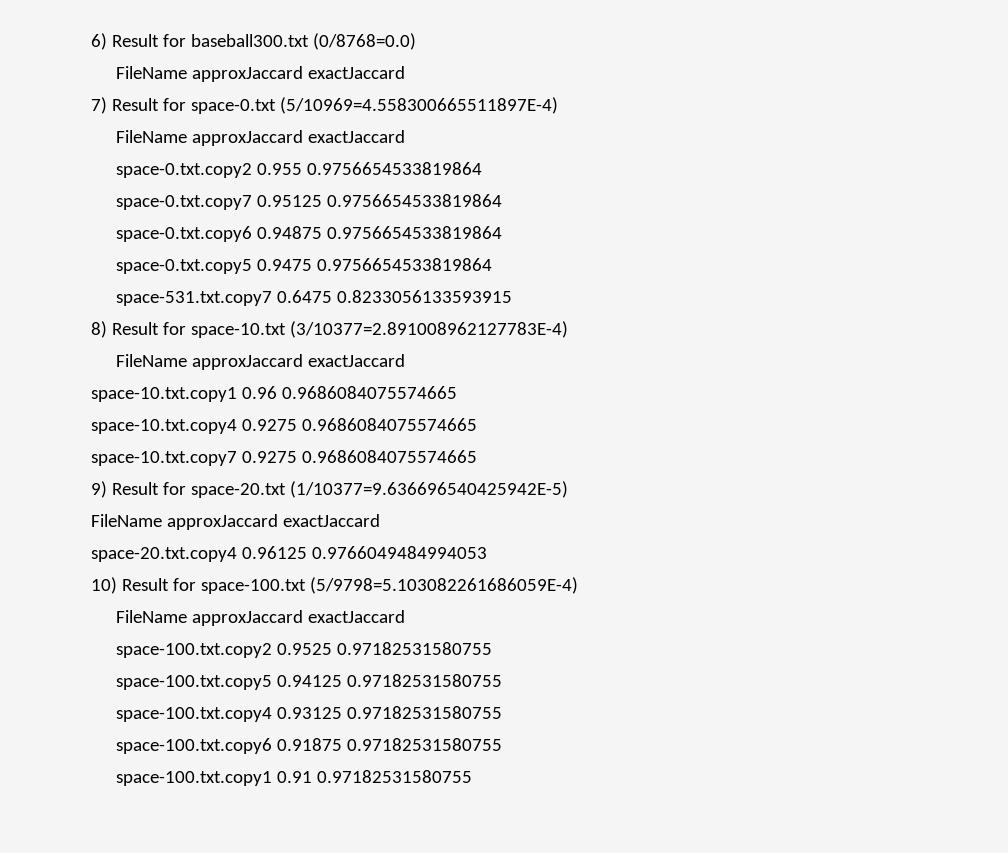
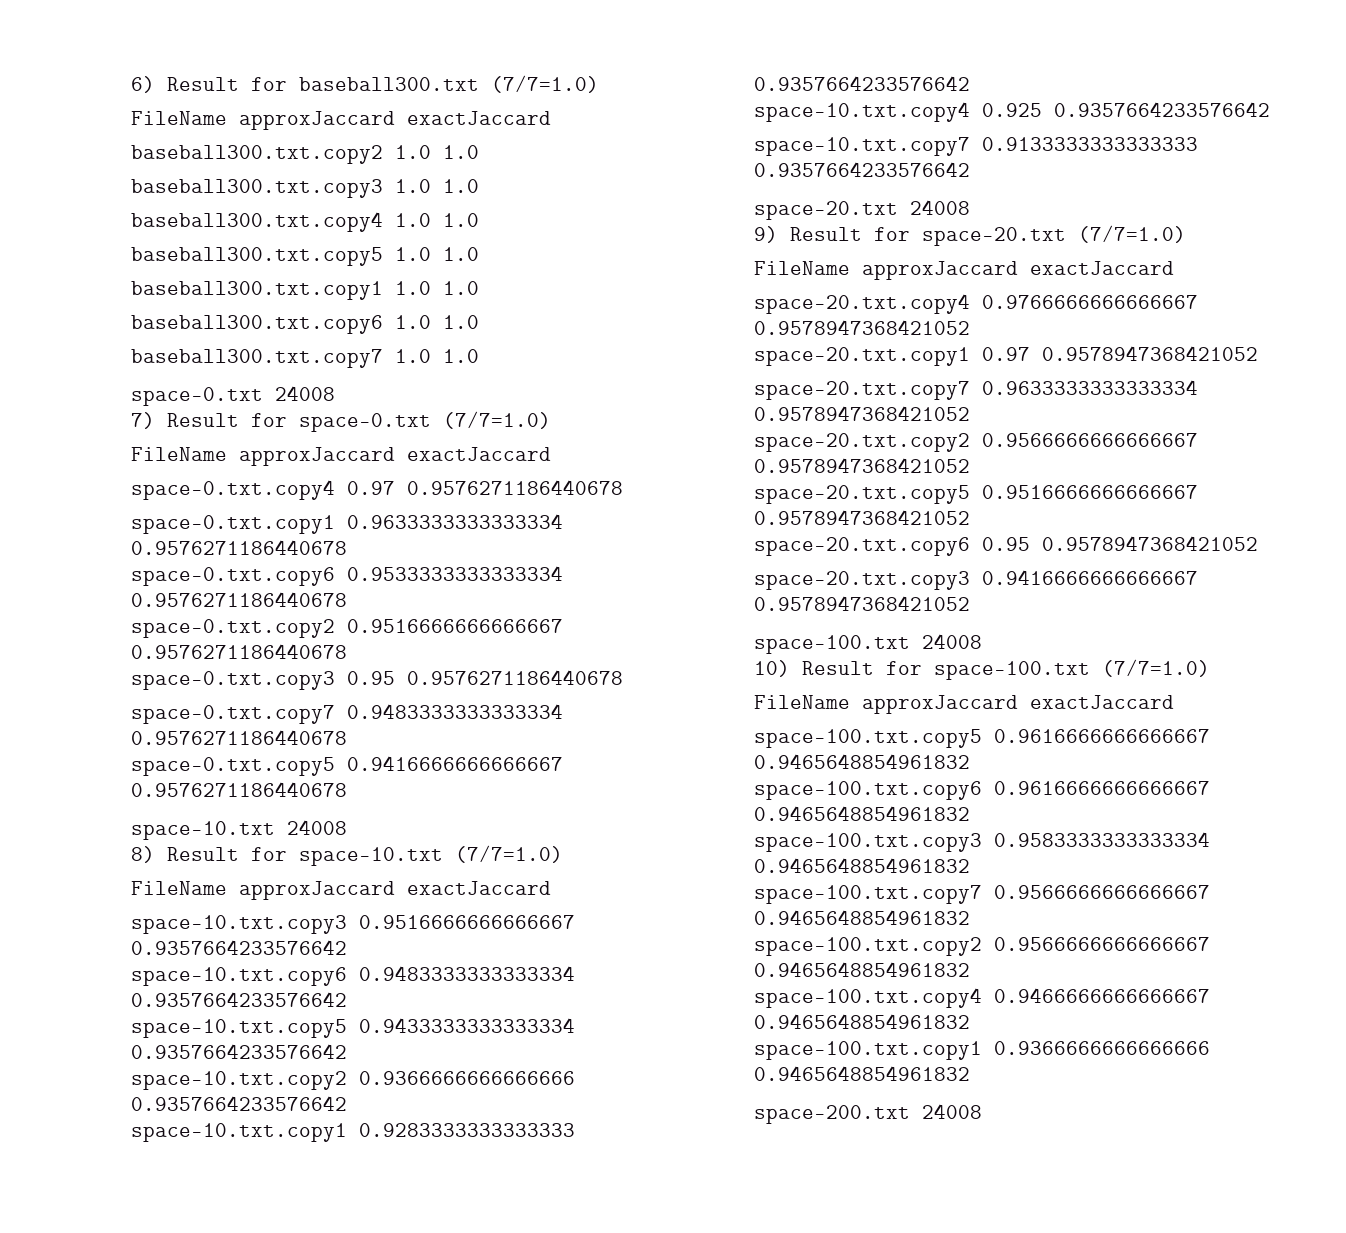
- 6) Result for baseball300.txt (0/8768=0.0)
+ 6) Result for baseball300.txt (7/7=1.0)
  FileName approxJaccard exactJaccard
+ baseball300.txt.copy2 1.0 1.0
+ baseball300.txt.copy3 1.0 1.0
+ baseball300.txt.copy4 1.0 1.0
+ baseball300.txt.copy5 1.0 1.0
+ baseball300.txt.copy1 1.0 1.0
+ baseball300.txt.copy6 1.0 1.0
+ baseball300.txt.copy7 1.0 1.0
+ space-0.txt 24008
- 7) Result for space-0.txt (5/10969=4.558300665511897E-4)
+ 7) Result for space-0.txt (7/7=1.0)
  FileName approxJaccard exactJaccard
- space-0.txt.copy2 0.955 0.9756654533819864
- space-0.txt.copy7 0.95125 0.9756654533819864
- space-0.txt.copy6 0.94875 0.9756654533819864
- space-0.txt.copy5 0.9475 0.9756654533819864
- space-531.txt.copy7 0.6475 0.8233056133593915
+ space-0.txt.copy4 0.97 0.9576271186440678
+ space-0.txt.copy1 0.9633333333333334 0.9576271186440678
+ space-0.txt.copy6 0.9533333333333334 0.9576271186440678
+ space-0.txt.copy2 0.9516666666666667 0.9576271186440678
+ space-0.txt.copy3 0.95 0.9576271186440678
+ space-0.txt.copy7 0.9483333333333334 0.9576271186440678
+ space-0.txt.copy5 0.9416666666666667 0.9576271186440678
+ space-10.txt 24008
- 8) Result for space-10.txt (3/10377=2.891008962127783E-4)
+ 8) Result for space-10.txt (7/7=1.0)
  FileName approxJaccard exactJaccard
+ space-10.txt.copy3 0.9516666666666667 0.9357664233576642
+ space-10.txt.copy6 0.9483333333333334 0.9357664233576642
+ space-10.txt.copy5 0.9433333333333334 0.9357664233576642
+ space-10.txt.copy2 0.9366666666666666 0.9357664233576642
- space-10.txt.copy1 0.96 0.9686084075574665
+ space-10.txt.copy1 0.9283333333333333 0.9357664233576642
- space-10.txt.copy4 0.9275 0.9686084075574665
+ space-10.txt.copy4 0.925 0.9357664233576642
- space-10.txt.copy7 0.9275 0.9686084075574665
+ space-10.txt.copy7 0.9133333333333333 0.9357664233576642
+ space-20.txt 24008
- 9) Result for space-20.txt (1/10377=9.636696540425942E-5)
+ 9) Result for space-20.txt (7/7=1.0)
- space-20.txt.copy4 0.96125 0.9766049484994053
+ space-20.txt.copy4 0.9766666666666667 0.9578947368421052
+ space-20.txt.copy1 0.97 0.9578947368421052
+ space-20.txt.copy7 0.9633333333333334 0.9578947368421052
+ space-20.txt.copy2 0.9566666666666667 0.9578947368421052
+ space-20.txt.copy5 0.9516666666666667 0.9578947368421052
+ space-20.txt.copy6 0.95 0.9578947368421052
+ space-20.txt.copy3 0.9416666666666667 0.9578947368421052
+ space-100.txt 24008
- 10) Result for space-100.txt (5/9798=5.103082261686059E-4)
+ 10) Result for space-100.txt (7/7=1.0)
  FileName approxJaccard exactJaccard
- space-100.txt.copy2 0.9525 0.97182531580755
- space-100.txt.copy5 0.94125 0.97182531580755
- space-100.txt.copy4 0.93125 0.97182531580755
- space-100.txt.copy6 0.91875 0.97182531580755
- space-100.txt.copy1 0.91 0.97182531580755
+ space-100.txt.copy5 0.9616666666666667 0.9465648854961832
+ space-100.txt.copy6 0.9616666666666667 0.9465648854961832
+ space-100.txt.copy3 0.9583333333333334 0.9465648854961832
+ space-100.txt.copy7 0.9566666666666667 0.9465648854961832
+ space-100.txt.copy2 0.9566666666666667 0.9465648854961832
+ space-100.txt.copy4 0.9466666666666667 0.9465648854961832
+ space-100.txt.copy1 0.9366666666666666 0.9465648854961832
+ space-200.txt 24008

